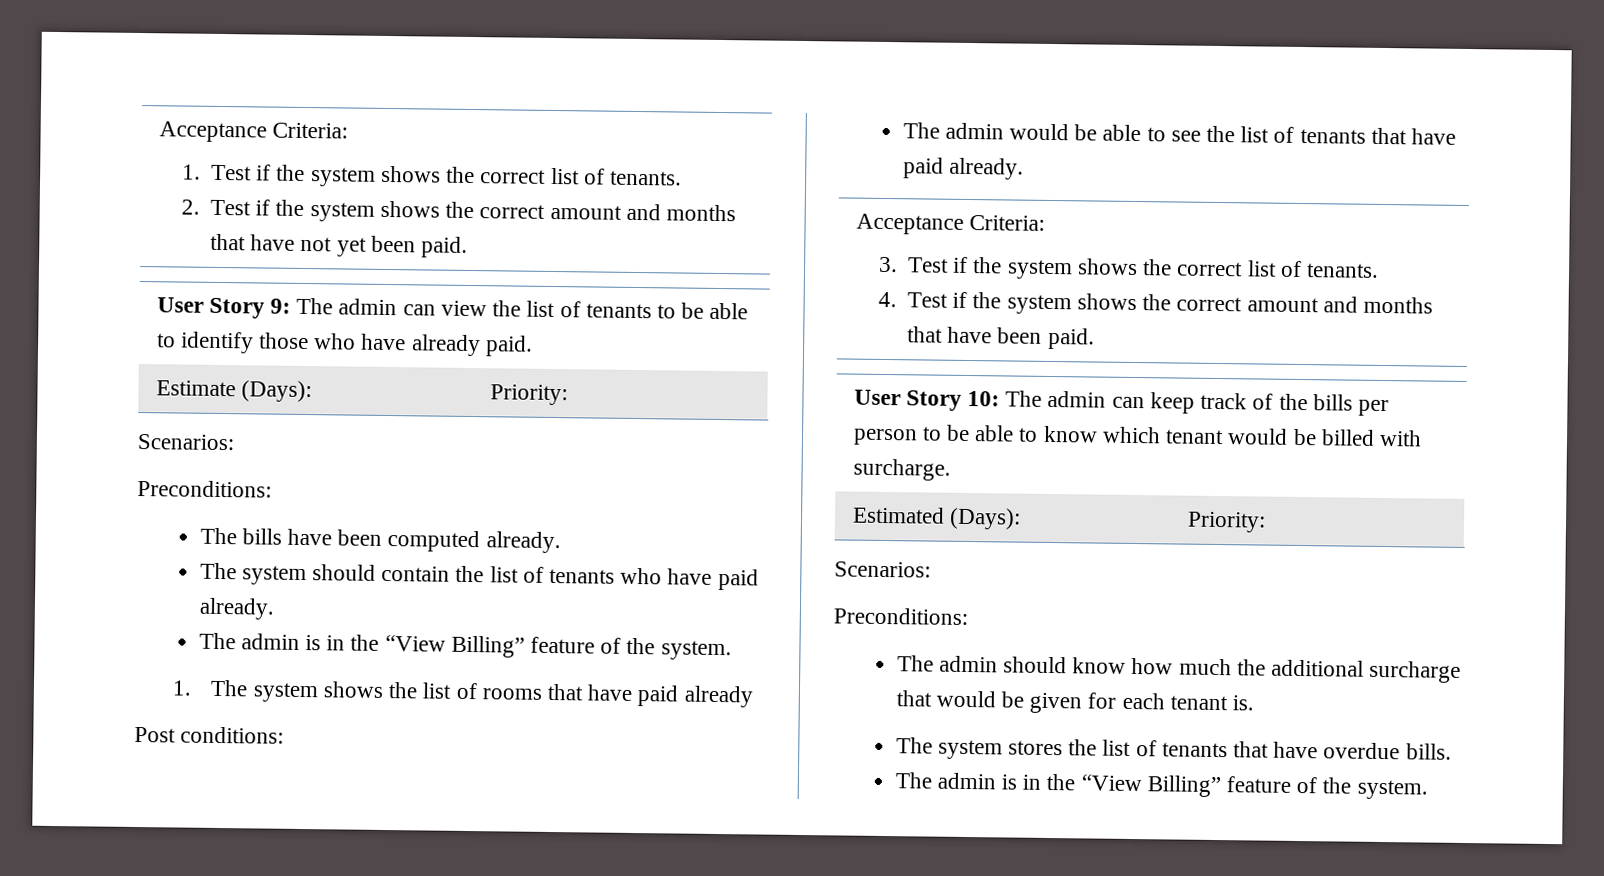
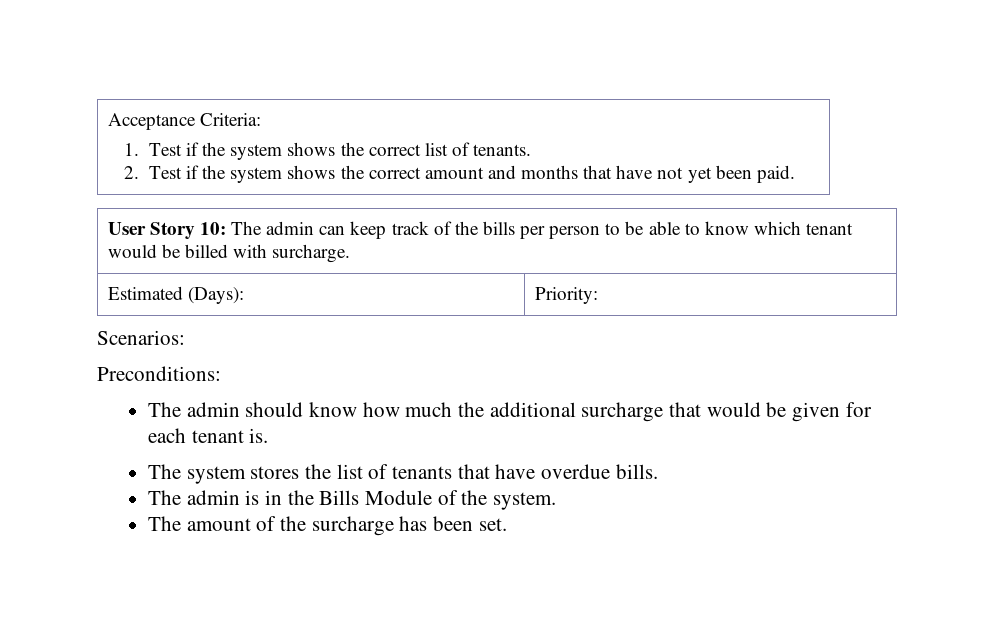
- User Story 9: The admin can view the list of tenants to be able to identify those who have already paid.
- Estimate (Days): | Priority:
- Scenarios:
- Preconditions:
- The bills have been computed already.
- The system should contain the list of tenants who have paid already.
- The admin is in the “View Billing” feature of the system.
- 1. The system shows the list of rooms that have paid already
- Post conditions:
- The admin would be able to see the list of tenants that have paid already.
- Acceptance Criteria:
- 3. Test if the system shows the correct list of tenants.
- 4. Test if the system shows the correct amount and months that have been paid.
  The system stores the list of tenants that have overdue bills.
- The admin is in the “View Billing” feature of the system.
+ The admin is in the Bills Module of the system.
+ The amount of the surcharge has been set.

